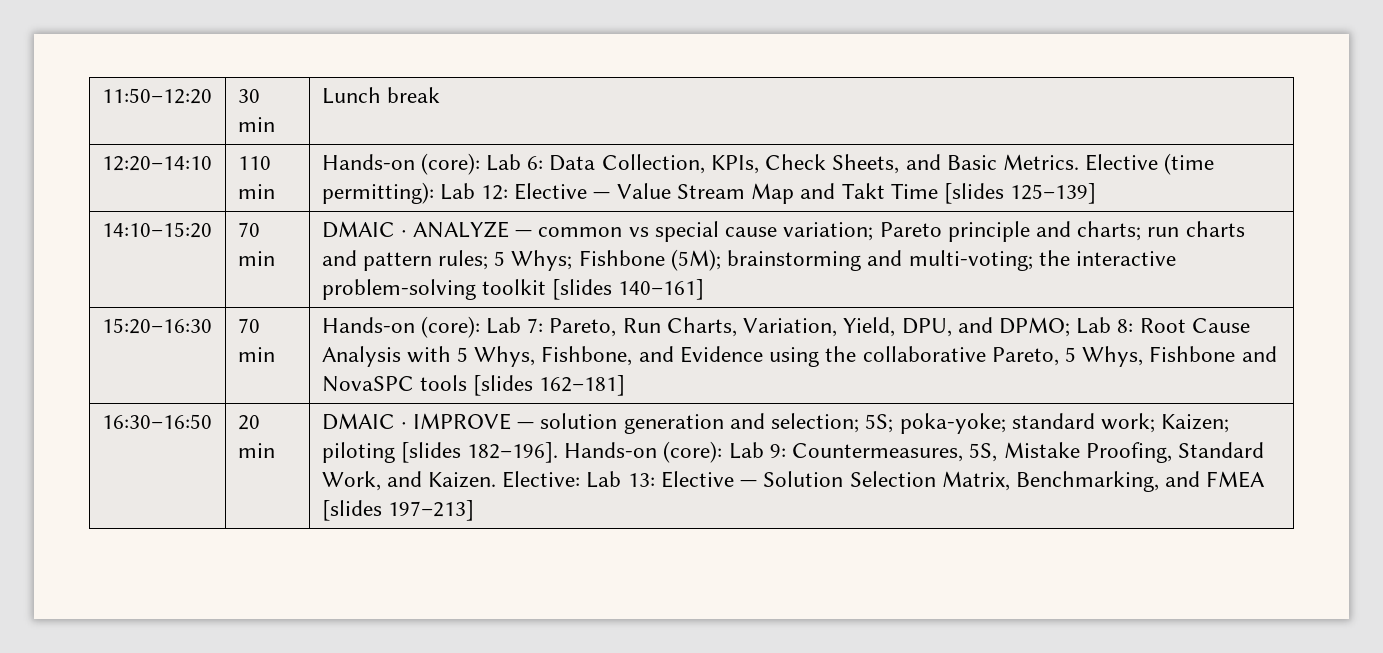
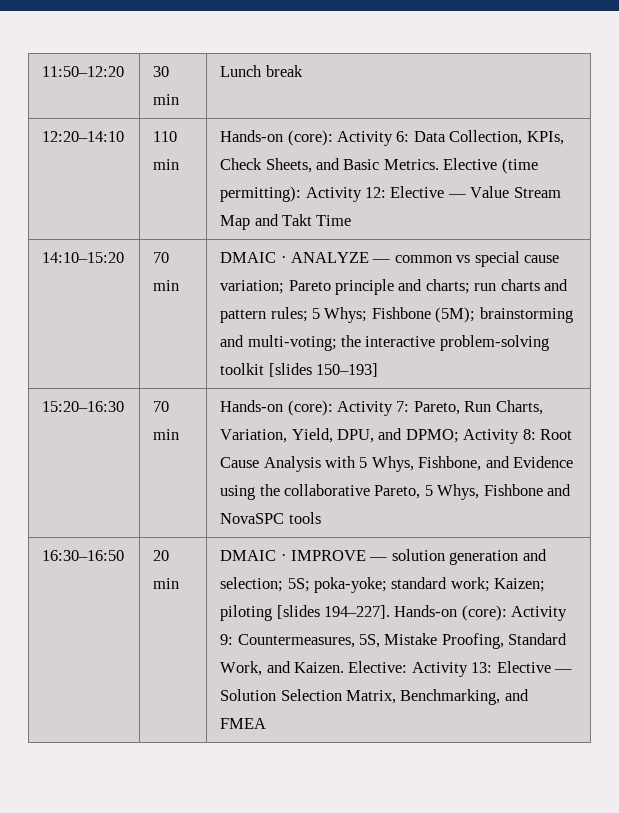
- 12:20–14:10 | 110 min | Hands-on (core): Lab 6: Data Collection, KPIs, Check Sheets, and Basic Metrics. Elective (time permitting): Lab 12: Elective — Value Stream Map and Takt Time [slides 125–139]
+ 12:20–14:10 | 110 min | Hands-on (core): Activity 6: Data Collection, KPIs, Check Sheets, and Basic Metrics. Elective (time permitting): Activity 12: Elective — Value Stream Map and Takt Time
- 14:10–15:20 | 70 min | DMAIC · ANALYZE — common vs special cause variation; Pareto principle and charts; run charts and pattern rules; 5 Whys; Fishbone (5M); brainstorming and multi-voting; the interactive problem-solving toolkit [slides 140–161]
+ 14:10–15:20 | 70 min | DMAIC · ANALYZE — common vs special cause variation; Pareto principle and charts; run charts and pattern rules; 5 Whys; Fishbone (5M); brainstorming and multi-voting; the interactive problem-solving toolkit [slides 150–193]
- 15:20–16:30 | 70 min | Hands-on (core): Lab 7: Pareto, Run Charts, Variation, Yield, DPU, and DPMO; Lab 8: Root Cause Analysis with 5 Whys, Fishbone, and Evidence using the collaborative Pareto, 5 Whys, Fishbone and NovaSPC tools [slides 162–181]
+ 15:20–16:30 | 70 min | Hands-on (core): Activity 7: Pareto, Run Charts, Variation, Yield, DPU, and DPMO; Activity 8: Root Cause Analysis with 5 Whys, Fishbone, and Evidence using the collaborative Pareto, 5 Whys, Fishbone and NovaSPC tools
- DMAIC · IMPROVE — solution generation and selection; 5S; poka-yoke; standard work; Kaizen; piloting [slides 182–196]. Hands-on (core): Lab 9: Countermeasures, 5S, Mistake Proofing, Standard Work, and Kaizen.
+ DMAIC · IMPROVE — solution generation and selection; 5S; poka-yoke; standard work; Kaizen; piloting [slides 194–227]. Hands-on (core): Activity 9: Countermeasures, 5S, Mistake Proofing, Standard Work, and Kaizen.
- Elective: Lab 13: Elective — Solution Selection Matrix, Benchmarking, and FMEA [slides 197–213]
+ Elective: Activity 13: Elective — Solution Selection Matrix, Benchmarking, and FMEA

